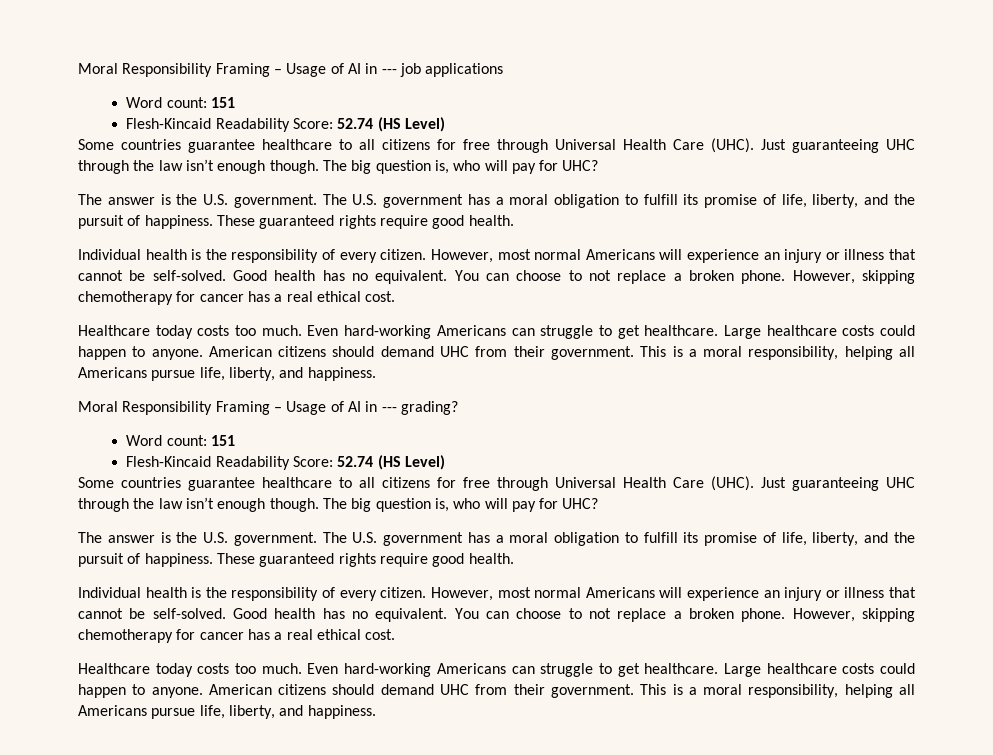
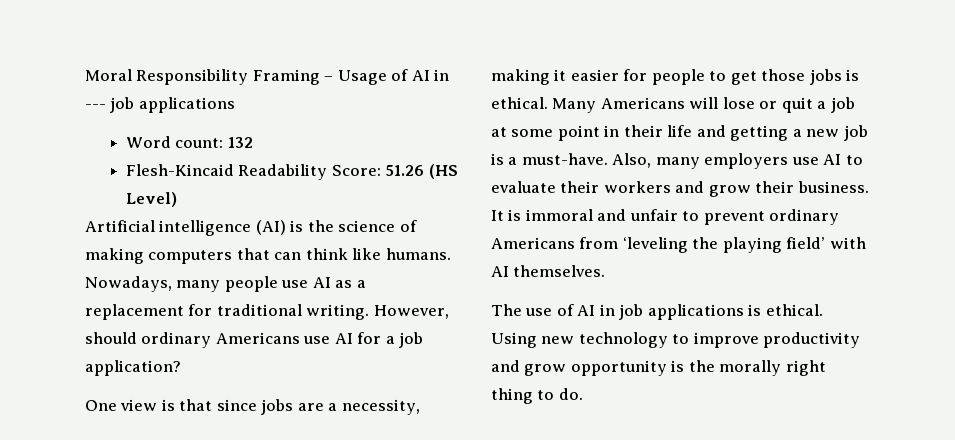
  Moral Responsibility Framing – Usage of AI in --- job applications
- Word count: 151
- Flesh-Kincaid Readability Score: 52.74 (HS Level)
- Some countries guarantee healthcare to all citizens for free through Universal Health Care (UHC). Just guaranteeing UHC through the law isn’t enough though. The big question is, who will pay for UHC?
- The answer is the U.S. government. The U.S. government has a moral obligation to fulfill its promise of life, liberty, and the pursuit of happiness. These guaranteed rights require good health.
- Individual health is the responsibility of every citizen. However, most normal Americans will experience an injury or illness that cannot be self-solved. Good health has no equivalent. You can choose to not replace a broken phone. However, skipping chemotherapy for cancer has a real ethical cost.
- Healthcare today costs too much. Even hard-working Americans can struggle to get healthcare. Large healthcare costs could happen to anyone. American citizens should demand UHC from their government. This is a moral responsibility, helping all Americans pursue life, liberty, and happiness.
- Moral Responsibility Framing – Usage of AI in --- grading?
- Word count: 151
- Flesh-Kincaid Readability Score: 52.74 (HS Level)
- Some countries guarantee healthcare to all citizens for free through Universal Health Care (UHC). Just guaranteeing UHC through the law isn’t enough though. The big question is, who will pay for UHC?
- The answer is the U.S. government. The U.S. government has a moral obligation to fulfill its promise of life, liberty, and the pursuit of happiness. These guaranteed rights require good health.
- Individual health is the responsibility of every citizen. However, most normal Americans will experience an injury or illness that cannot be self-solved. Good health has no equivalent. You can choose to not replace a broken phone. However, skipping chemotherapy for cancer has a real ethical cost.
- Healthcare today costs too much. Even hard-working Americans can struggle to get healthcare. Large healthcare costs could happen to anyone. American citizens should demand UHC from their government. This is a moral responsibility, helping all Americans pursue life, liberty, and happiness.
+ Word count: 132
+ Flesh-Kincaid Readability Score: 51.26 (HS Level)
+ Artificial intelligence (AI) is the science of making computers that can think like humans. Nowadays, many people use AI as a replacement for traditional writing. However, should ordinary Americans use AI for a job application?
+ One view is that since jobs are a necessity, making it easier for people to get those jobs is ethical. Many Americans will lose or quit a job at some point in their life and getting a new job is a must-have. Also, many employers use AI to evaluate their workers and grow their business. It is immoral and unfair to prevent ordinary Americans from ‘leveling the playing field’ with AI themselves.
+ The use of AI in job applications is ethical. Using new technology to improve productivity and grow opportunity is the morally right thing to do.

